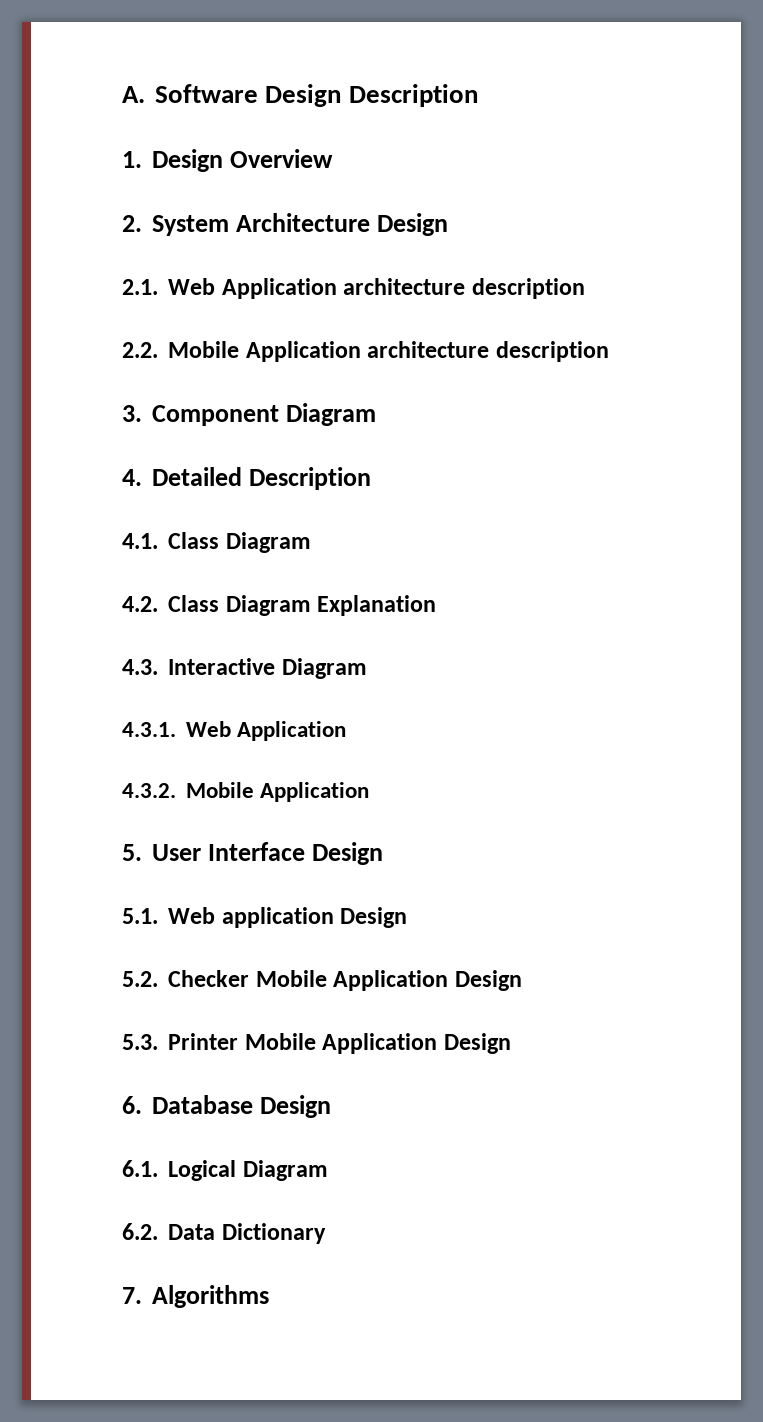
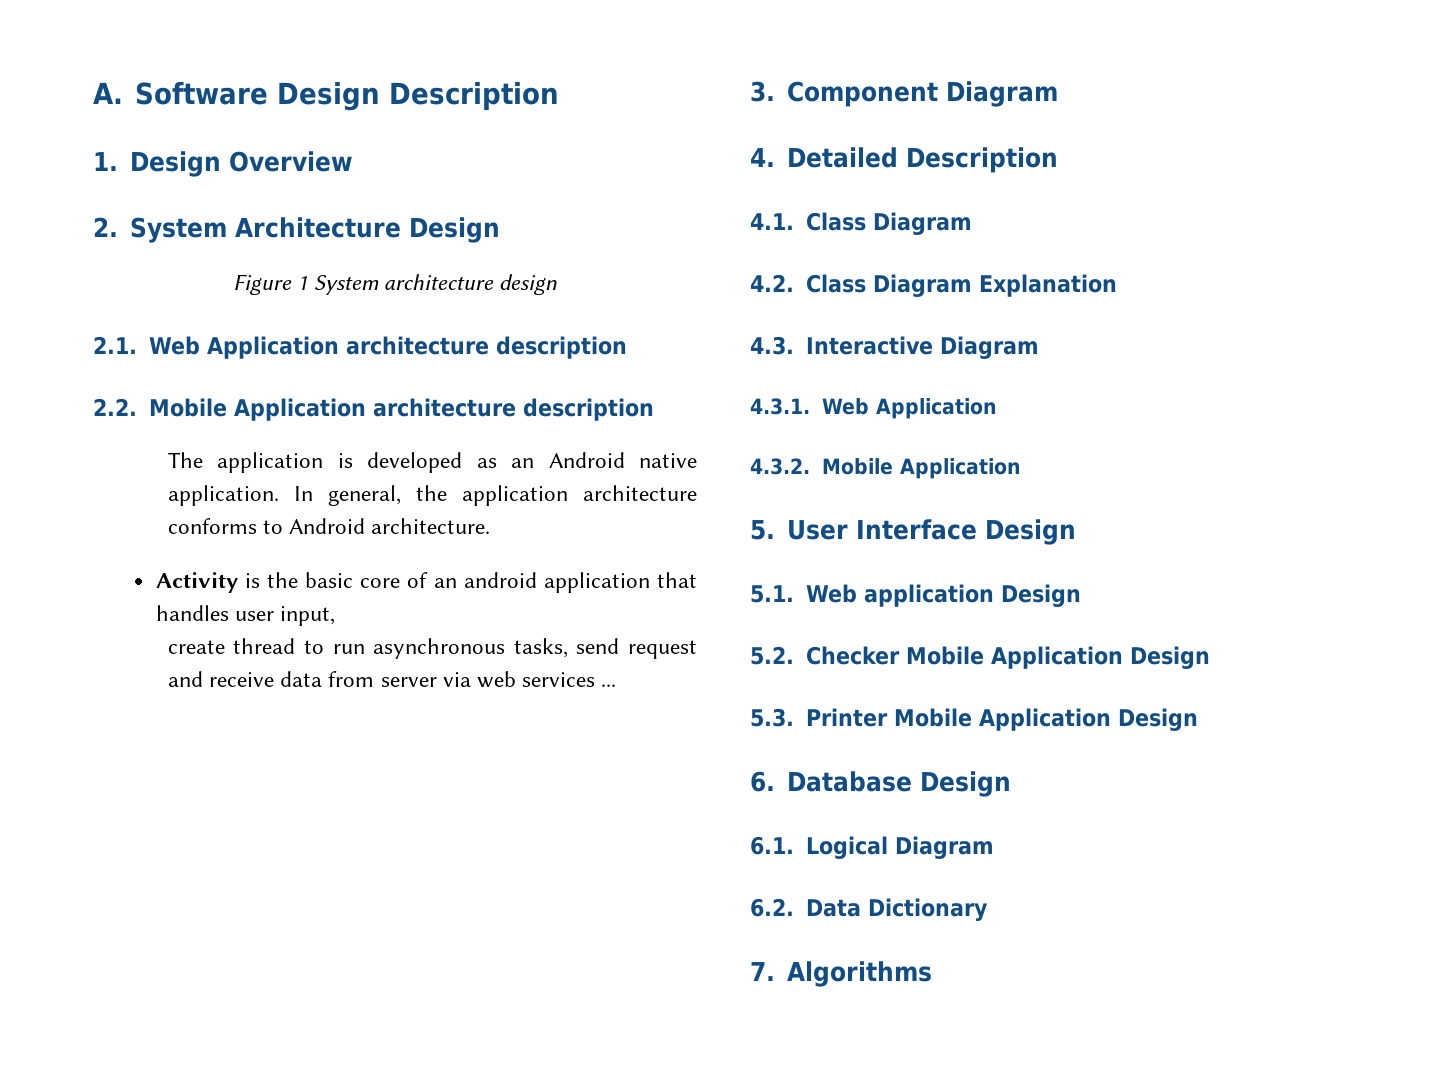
+ Figure 1 System architecture design
+ The application is developed as an Android native application. In general, the application architecture conforms to Android architecture.
+ Activity is the basic core of an android application that handles user input,
+ create thread to run asynchronous tasks, send request and receive data from server via web services ...

